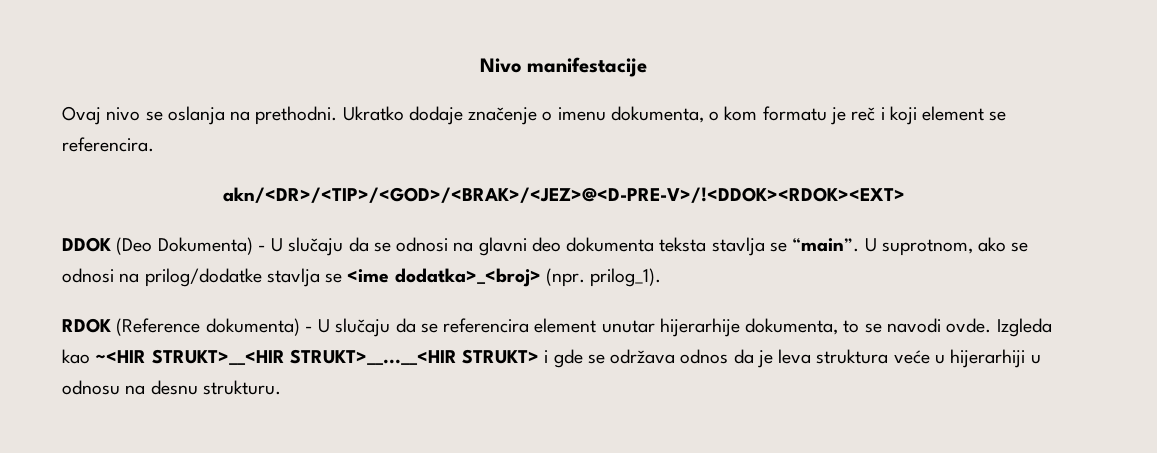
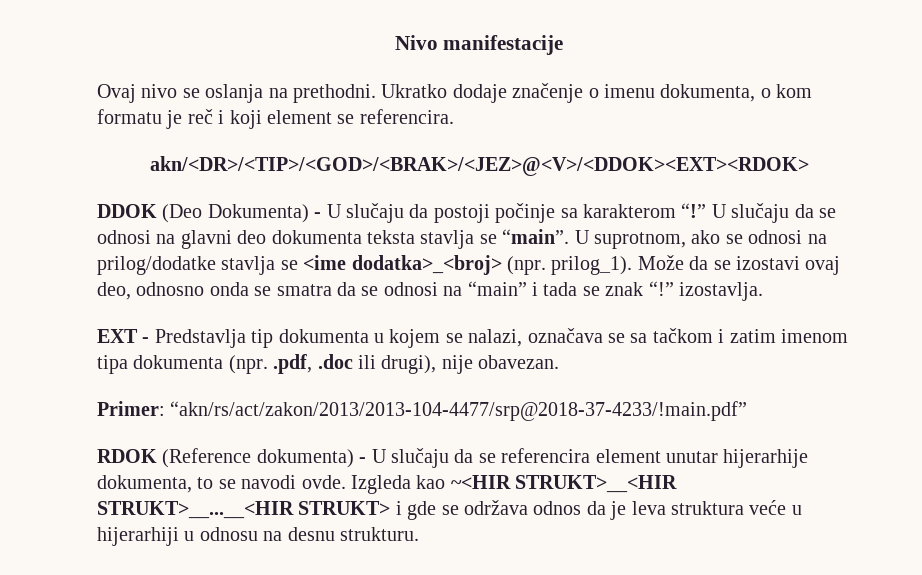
- akn/<DR>/<TIP>/<GOD>/<BRAK>/<JEZ>@<D-PRE-V>/!<DDOK><RDOK><EXT>
+ akn/<DR>/<TIP>/<GOD>/<BRAK>/<JEZ>@<V>/<DDOK><EXT><RDOK>
- DDOK (Deo Dokumenta) - U slučaju da se odnosi na glavni deo dokumenta teksta stavlja se “main”.
+ DDOK (Deo Dokumenta) - U slučaju da postoji počinje sa karakterom “!” U slučaju da se odnosi na glavni deo dokumenta teksta stavlja se “main”.
+ Može da se izostavi ovaj deo, odnosno onda se smatra da se odnosi na “main” i tada se znak “!” izostavlja.
+ EXT - Predstavlja tip dokumenta u kojem se nalazi, označava se sa tačkom i zatim imenom tipa dokumenta (npr. .pdf, .doc ili drugi), nije obavezan.
+ Primer: “akn/rs/act/zakon/2013/2013-104-4477/srp@2018-37-4233/!main.pdf”

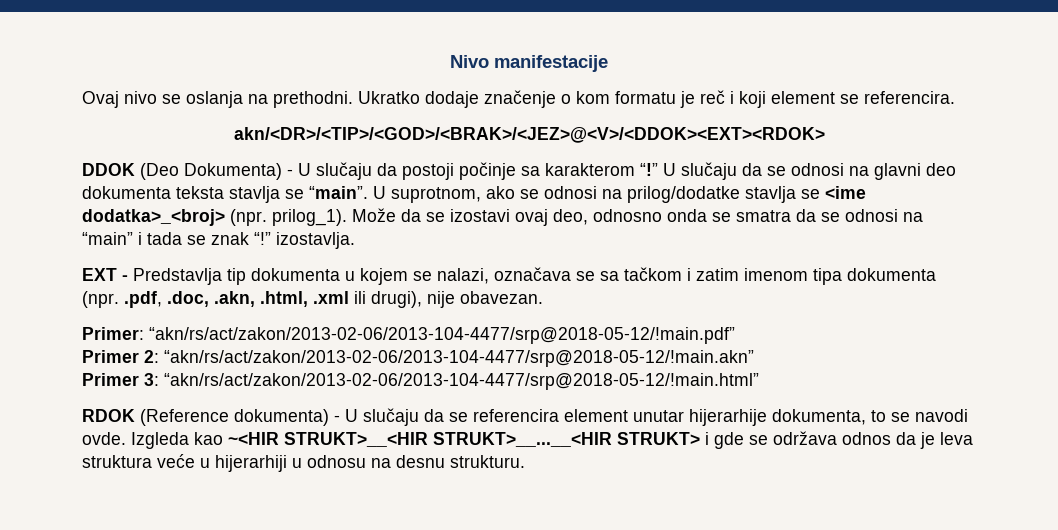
- Ukratko dodaje značenje o imenu dokumenta, o kom formatu je reč i koji element se referencira.
+ Ukratko dodaje značenje o kom formatu je reč i koji element se referencira.
- EXT - Predstavlja tip dokumenta u kojem se nalazi, označava se sa tačkom i zatim imenom tipa dokumenta (npr. .pdf, .doc ili drugi), nije obavezan.
+ EXT - Predstavlja tip dokumenta u kojem se nalazi, označava se sa tačkom i zatim imenom tipa dokumenta (npr. .pdf, .doc, .akn, .html, .xml ili drugi), nije obavezan.
- Primer: “akn/rs/act/zakon/2013/2013-104-4477/srp@2018-37-4233/!main.pdf”
+ Primer: “akn/rs/act/zakon/2013-02-06/2013-104-4477/srp@2018-05-12/!main.pdf”
+ Primer 2: “akn/rs/act/zakon/2013-02-06/2013-104-4477/srp@2018-05-12/!main.akn”
+ Primer 3: “akn/rs/act/zakon/2013-02-06/2013-104-4477/srp@2018-05-12/!main.html”

